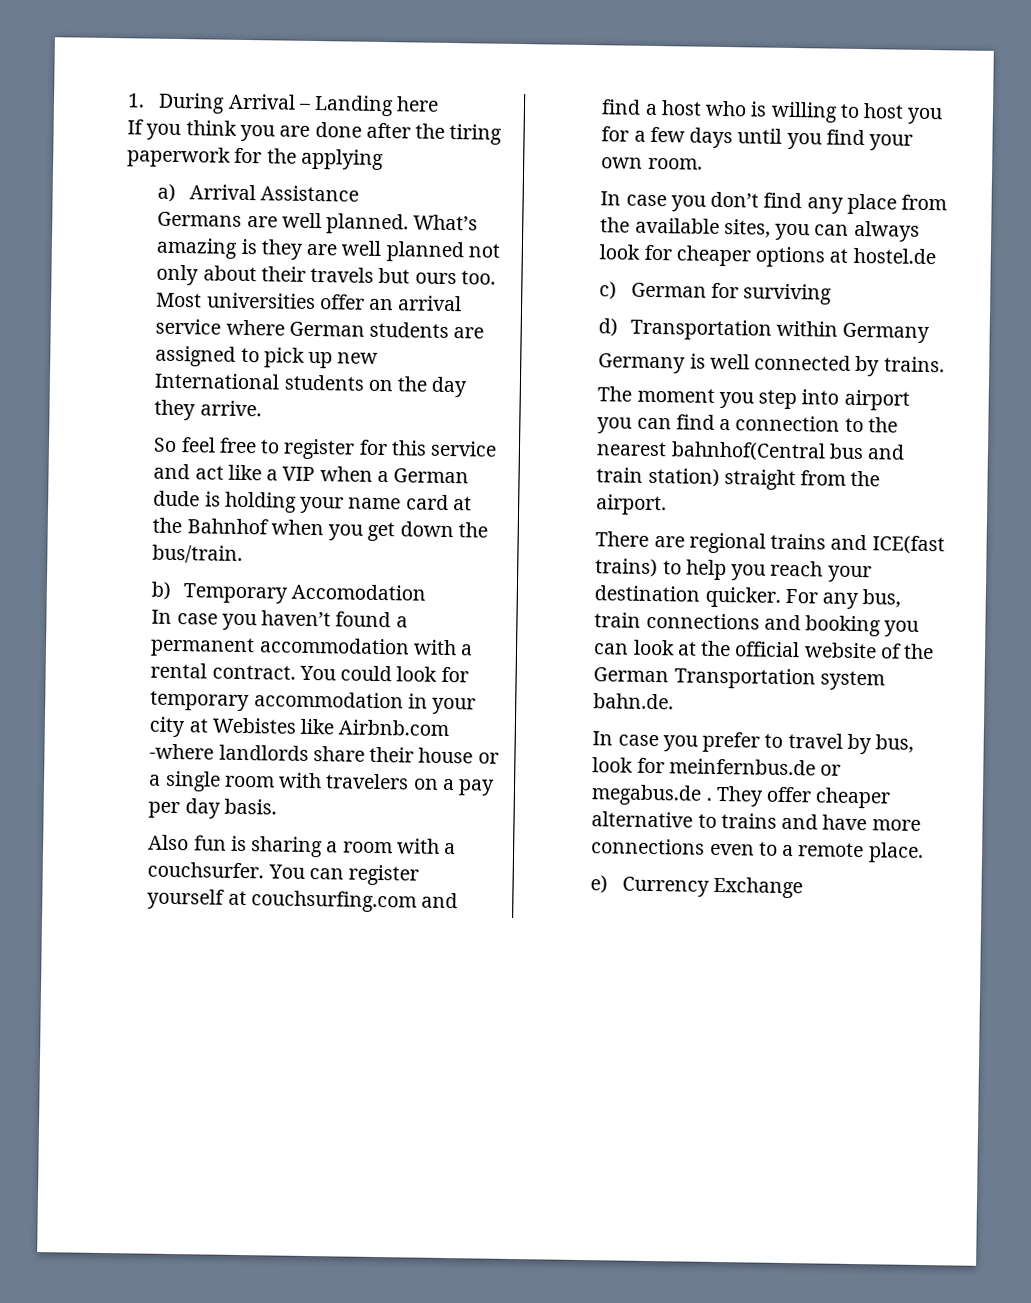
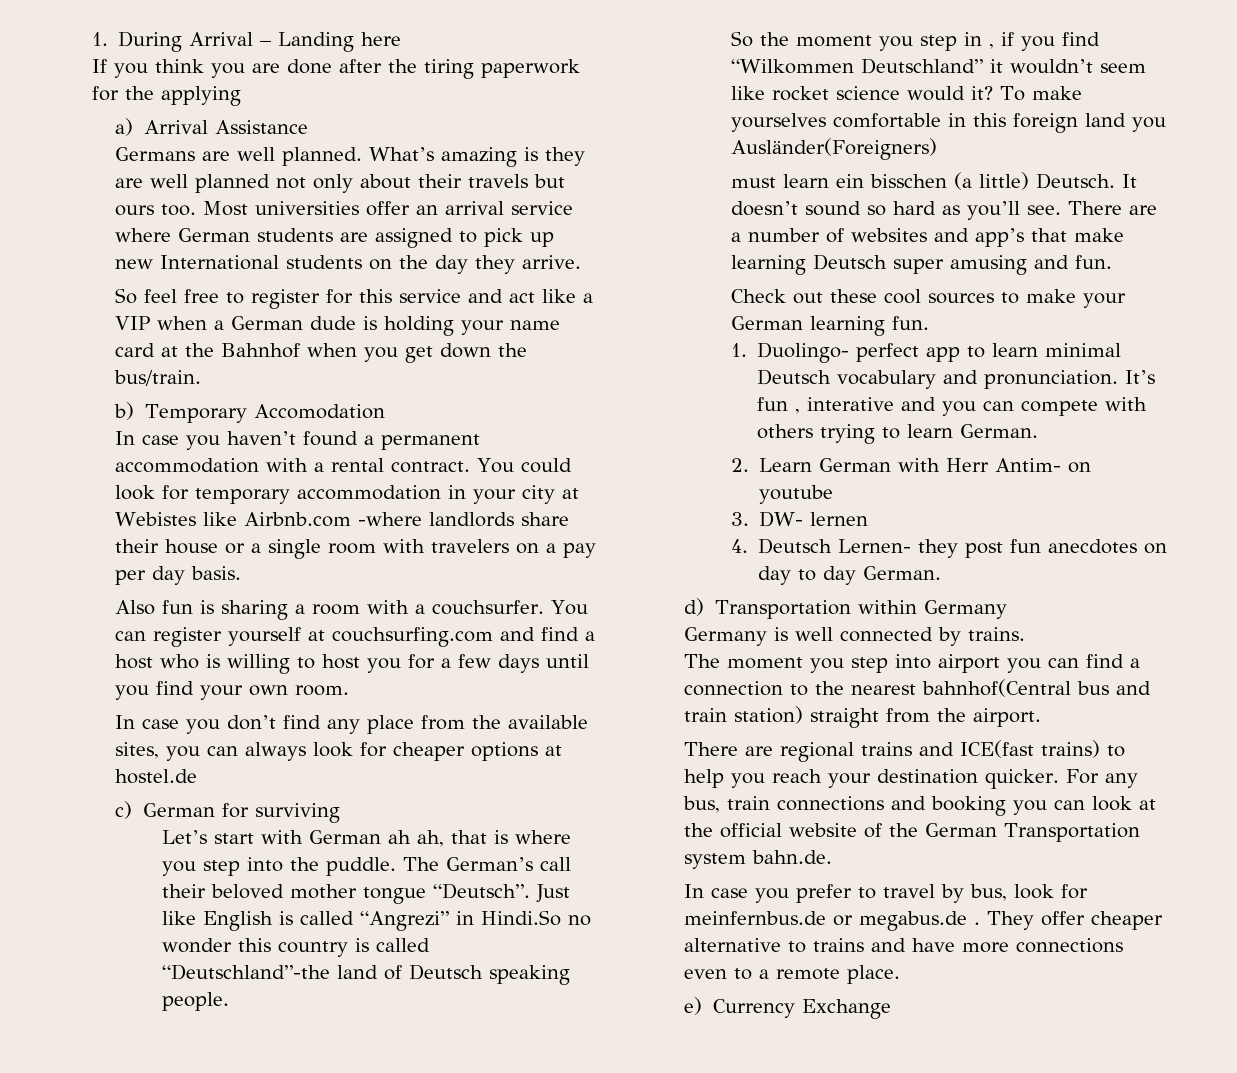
+ Let’s start with German ah ah, that is where you step into the puddle. The German’s call their beloved mother tongue “Deutsch”. Just like English is called “Angrezi” in Hindi.So no wonder this country is called “Deutschland”-the land of Deutsch speaking people.
+ So the moment you step in , if you find “Wilkommen Deutschland” it wouldn’t seem like rocket science would it? To make yourselves comfortable in this foreign land you Ausländer(Foreigners)
+ must learn ein bisschen (a little) Deutsch. It doesn’t sound so hard as you’ll see. There are a number of websites and app’s that make learning Deutsch super amusing and fun.
+ Check out these cool sources to make your German learning fun.
+ 1. Duolingo- perfect app to learn minimal Deutsch vocabulary and pronunciation. It’s fun , interative and you can compete with others trying to learn German.
+ 2. Learn German with Herr Antim- on youtube
+ 3. DW- lernen
+ 4. Deutsch Lernen- they post fun anecdotes on day to day German.

